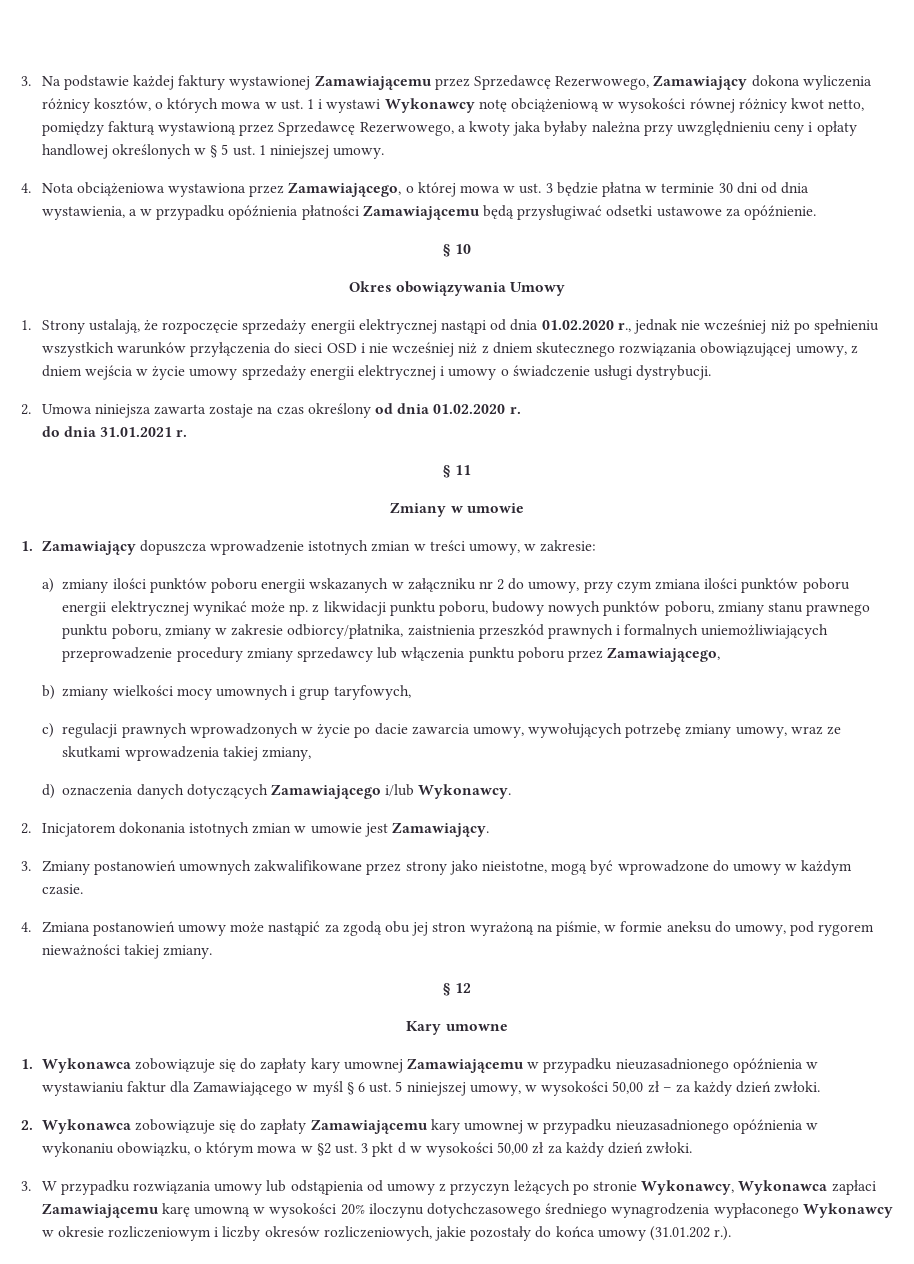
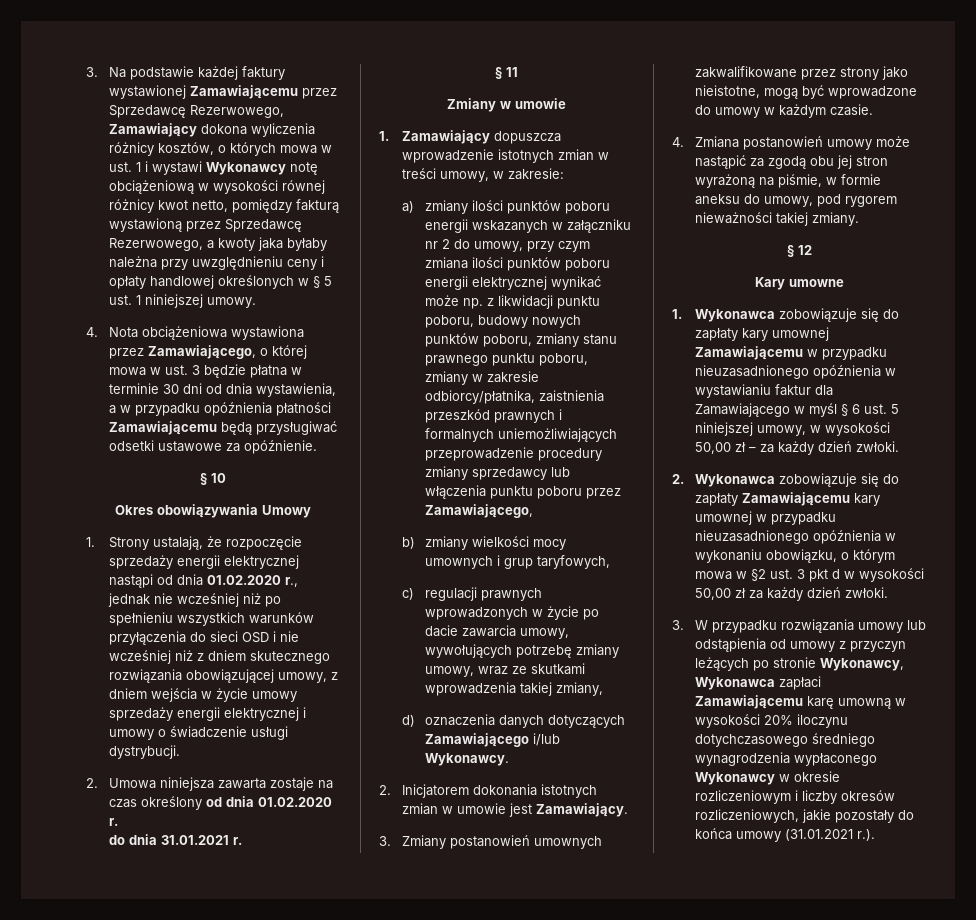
- 3. W przypadku rozwiązania umowy lub odstąpienia od umowy z przyczyn leżących po stronie Wykonawcy, Wykonawca zapłaci Zamawiającemu karę umowną w wysokości 20% iloczynu dotychczasowego średniego wynagrodzenia wypłaconego Wykonawcy w okresie rozliczeniowym i liczby okresów rozliczeniowych, jakie pozostały do końca umowy (31.01.202 r.).
+ 3. W przypadku rozwiązania umowy lub odstąpienia od umowy z przyczyn leżących po stronie Wykonawcy, Wykonawca zapłaci Zamawiającemu karę umowną w wysokości 20% iloczynu dotychczasowego średniego wynagrodzenia wypłaconego Wykonawcy w okresie rozliczeniowym i liczby okresów rozliczeniowych, jakie pozostały do końca umowy (31.01.2021 r.).

